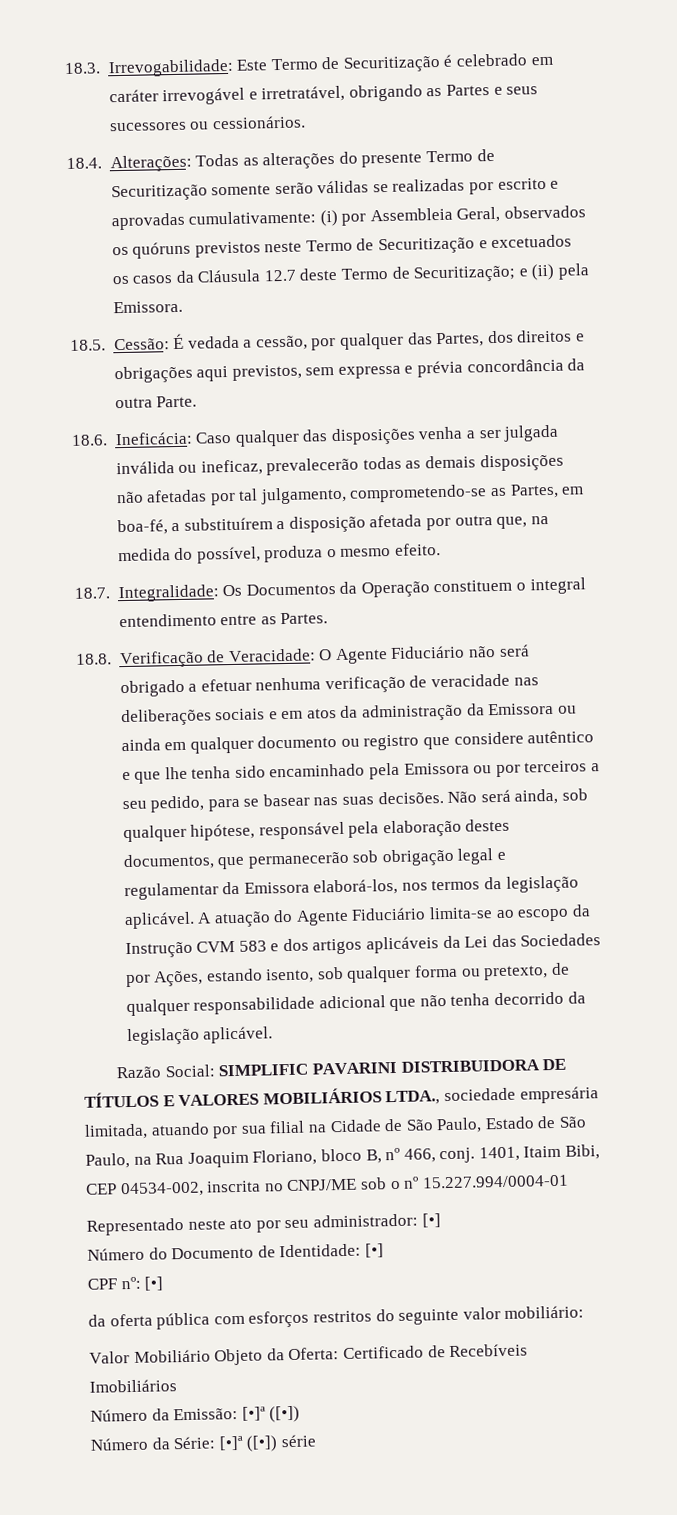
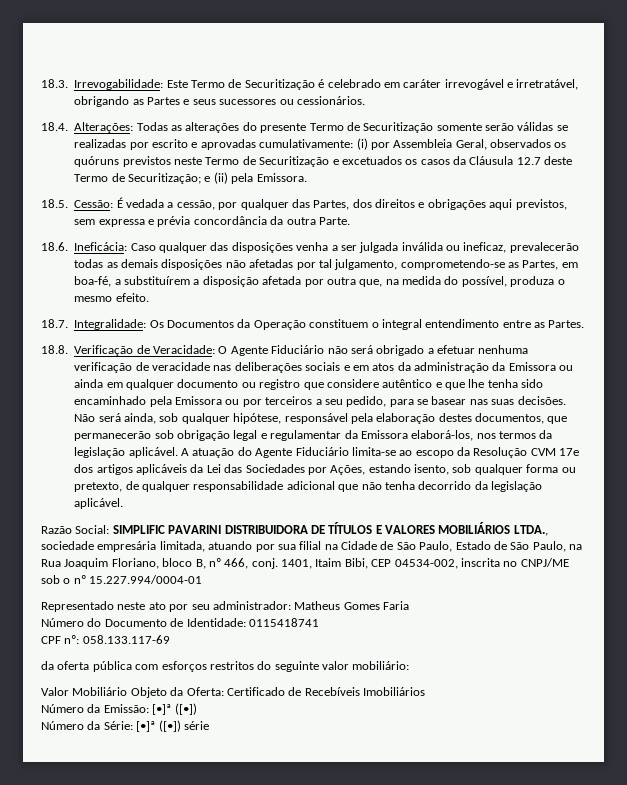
- A atuação do Agente Fiduciário limita-se ao escopo da Instrução CVM 583 e dos artigos aplicáveis da Lei das Sociedades por Ações, estando isento, sob qualquer forma ou pretexto, de qualquer responsabilidade adicional que não tenha decorrido da legislação aplicável.
+ A atuação do Agente Fiduciário limita-se ao escopo da Resolução CVM 17e dos artigos aplicáveis da Lei das Sociedades por Ações, estando isento, sob qualquer forma ou pretexto, de qualquer responsabilidade adicional que não tenha decorrido da legislação aplicável.
- Representado neste ato por seu administrador: [•]
+ Representado neste ato por seu administrador: Matheus Gomes Faria
- Número do Documento de Identidade: [•]
+ Número do Documento de Identidade: 0115418741
- CPF nº: [•]
+ CPF nº: 058.133.117-69

